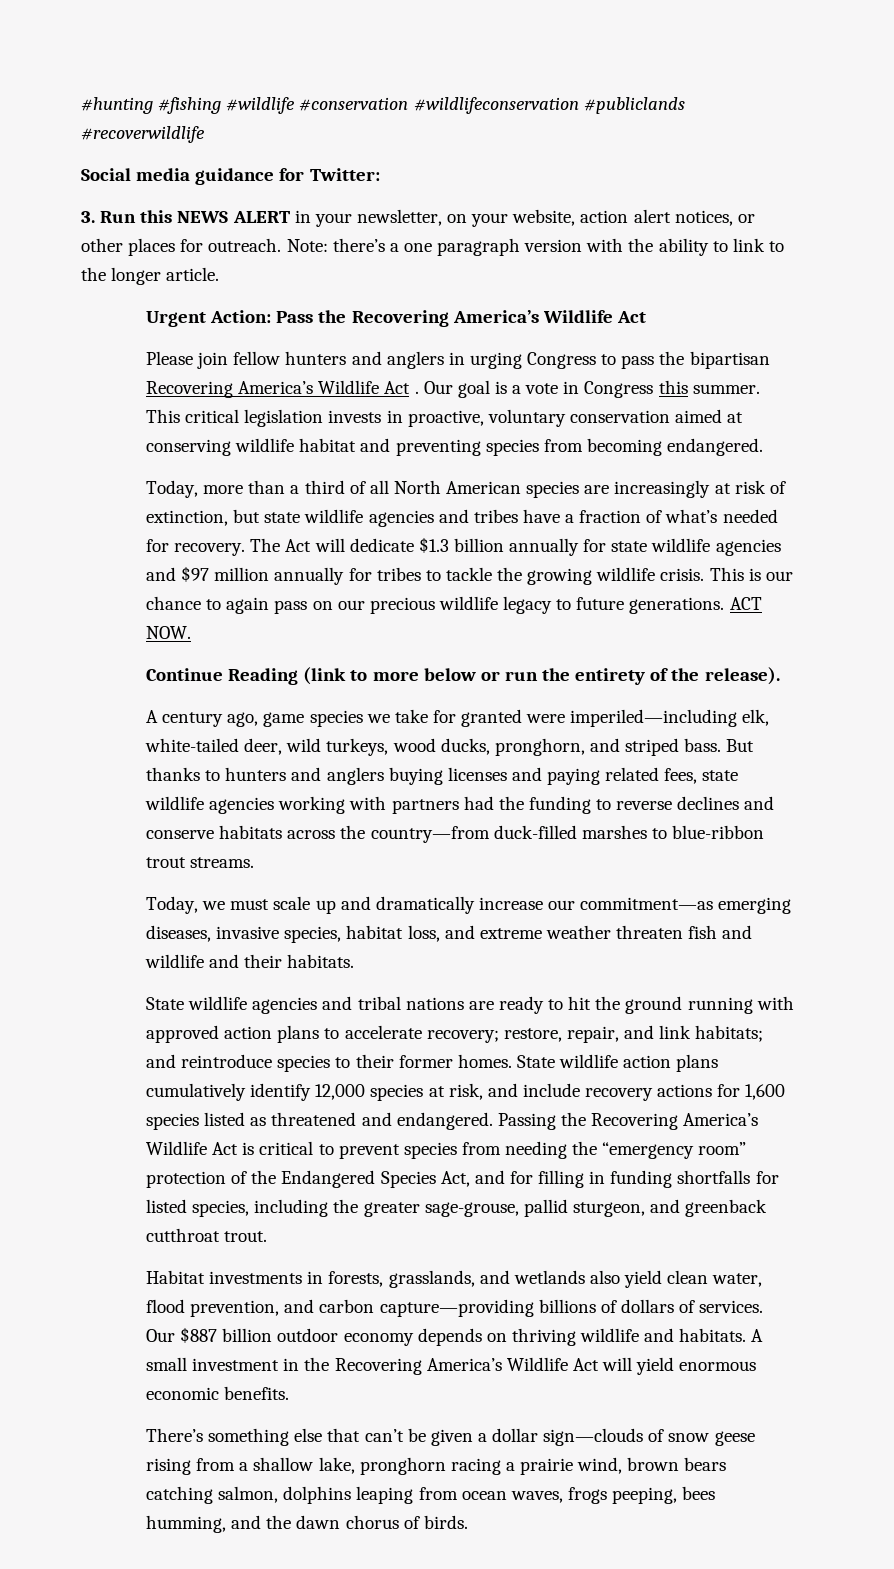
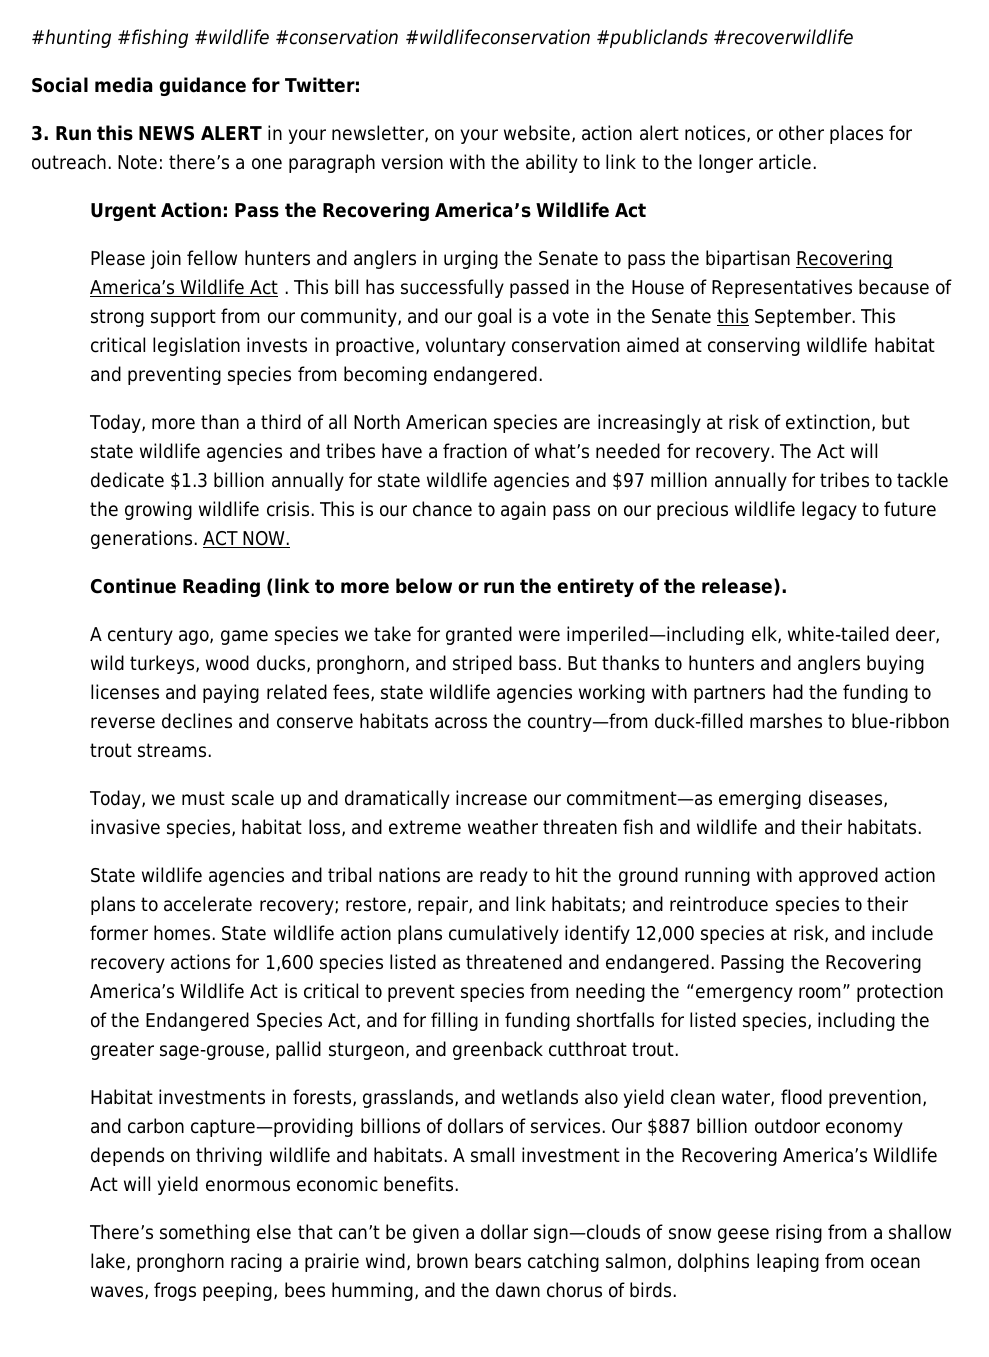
- Please join fellow hunters and anglers in urging Congress to pass the bipartisan Recovering America’s Wildlife Act .
+ Please join fellow hunters and anglers in urging the Senate to pass the bipartisan Recovering America’s Wildlife Act .
- Our goal is a vote in Congress this summer.
+ This bill has successfully passed in the House of Representatives because of strong support from our community, and our goal is a vote in the Senate this September.

